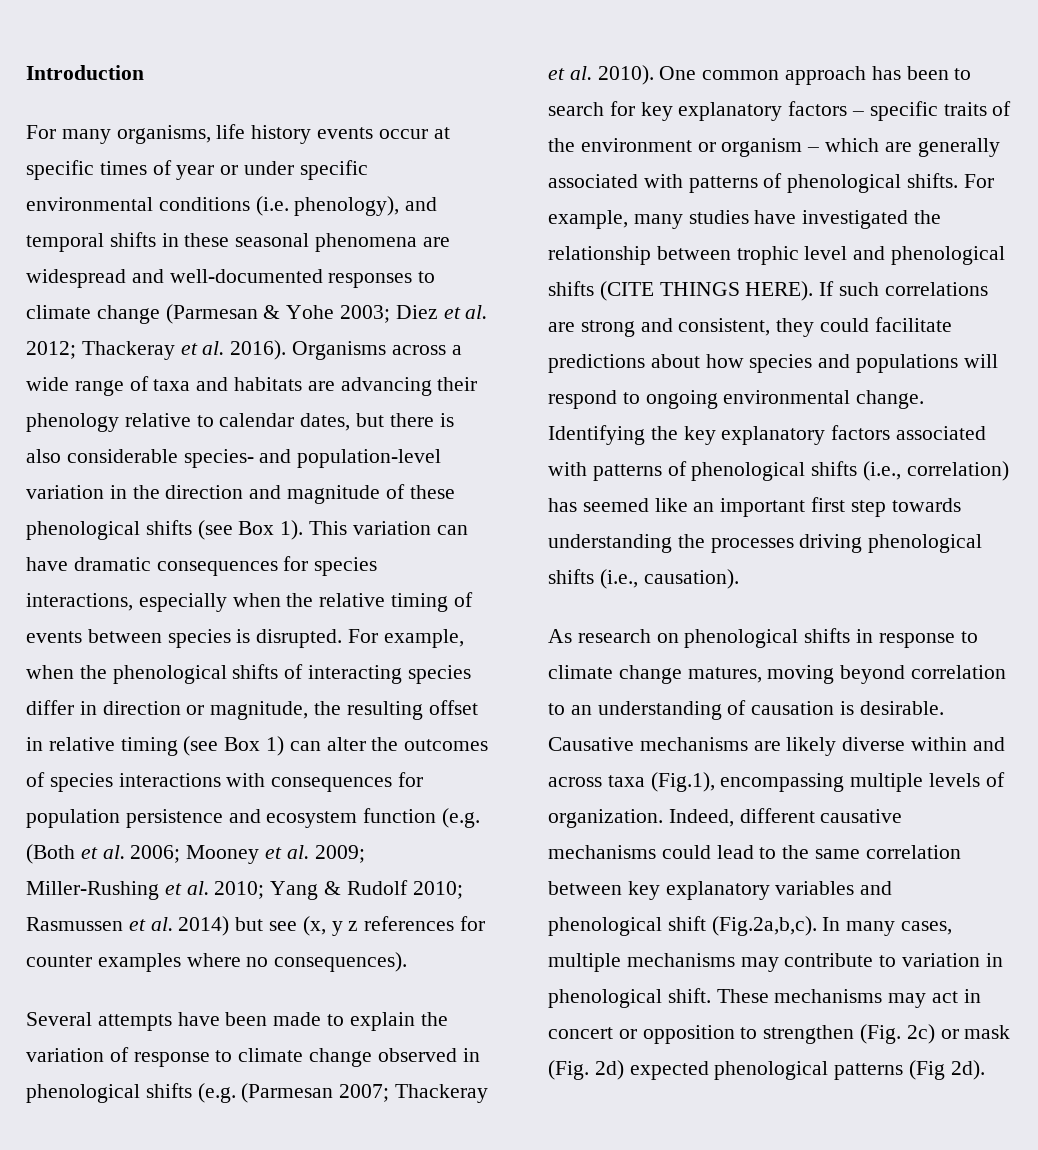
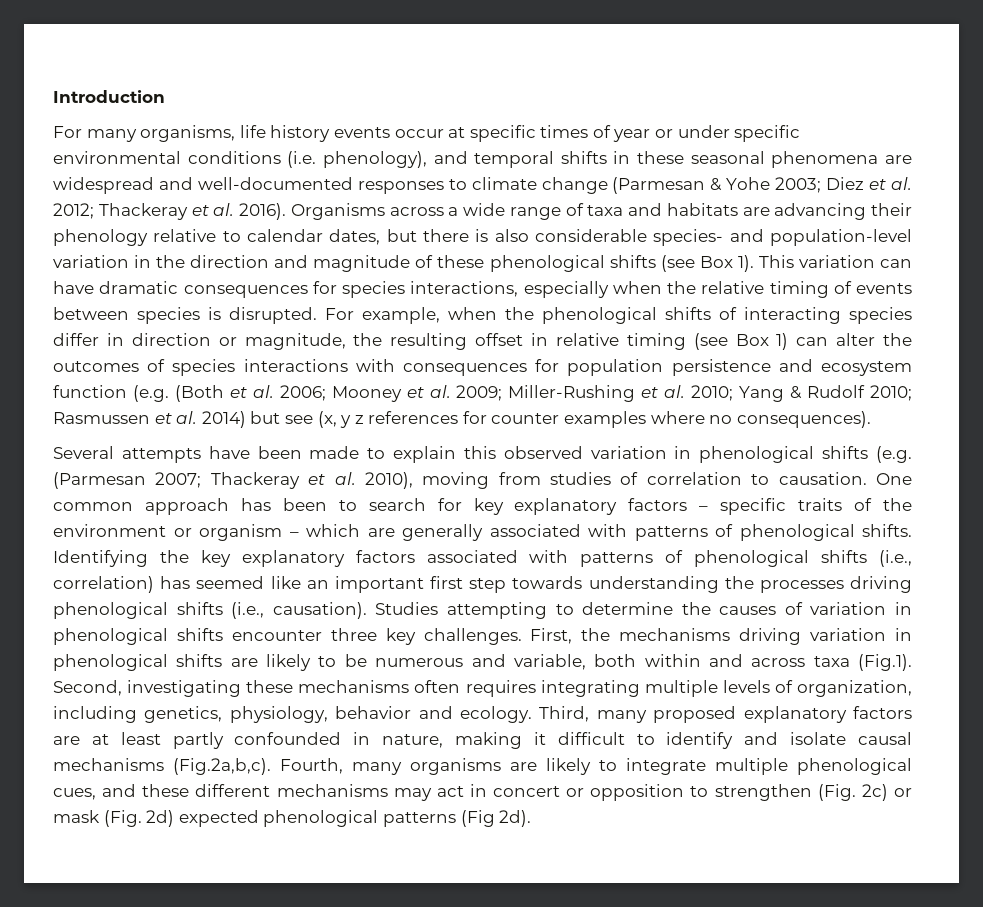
- Several attempts have been made to explain the variation of response to climate change observed in phenological shifts (e.g. (Parmesan 2007; Thackeray et al. 2010).
+ Several attempts have been made to explain this observed variation in phenological shifts (e.g. (Parmesan 2007; Thackeray et al. 2010), moving from studies of correlation to causation.
- For example, many studies have investigated the relationship between trophic level and phenological shifts (CITE THINGS HERE). If such correlations are strong and consistent, they could facilitate predictions about how species and populations will respond to ongoing environmental change.
- Identifying the key explanatory factors associated with patterns of phenological shifts (i.e., correlation) has seemed like an important first step towards understanding the processes driving phenological shifts (i.e., causation).
- As research on phenological shifts in response to climate change matures, moving beyond correlation to an understanding of causation is desirable. Causative mechanisms are likely diverse within and across taxa (Fig.1), encompassing multiple levels of organization. Indeed, different causative mechanisms could lead to the same correlation between key explanatory variables and phenological shift (Fig.2a,b,c). In many cases, multiple mechanisms may contribute to variation in phenological shift. These mechanisms may act in concert or opposition to strengthen (Fig. 2c) or mask (Fig. 2d) expected phenological patterns (Fig 2d).
+ Identifying the key explanatory factors associated with patterns of phenological shifts (i.e., correlation) has seemed like an important first step towards understanding the processes driving phenological shifts (i.e., causation). Studies attempting to determine the causes of variation in phenological shifts encounter three key challenges. First, the mechanisms driving variation in phenological shifts are likely to be numerous and variable, both within and across taxa (Fig.1). Second, investigating these mechanisms often requires integrating multiple levels of organization, including genetics, physiology, behavior and ecology. Third, many proposed explanatory factors are at least partly confounded in nature, making it difficult to identify and isolate causal mechanisms (Fig.2a,b,c). Fourth, many organisms are likely to integrate multiple phenological cues, and these different mechanisms may act in concert or opposition to strengthen (Fig. 2c) or mask (Fig. 2d) expected phenological patterns (Fig 2d).

